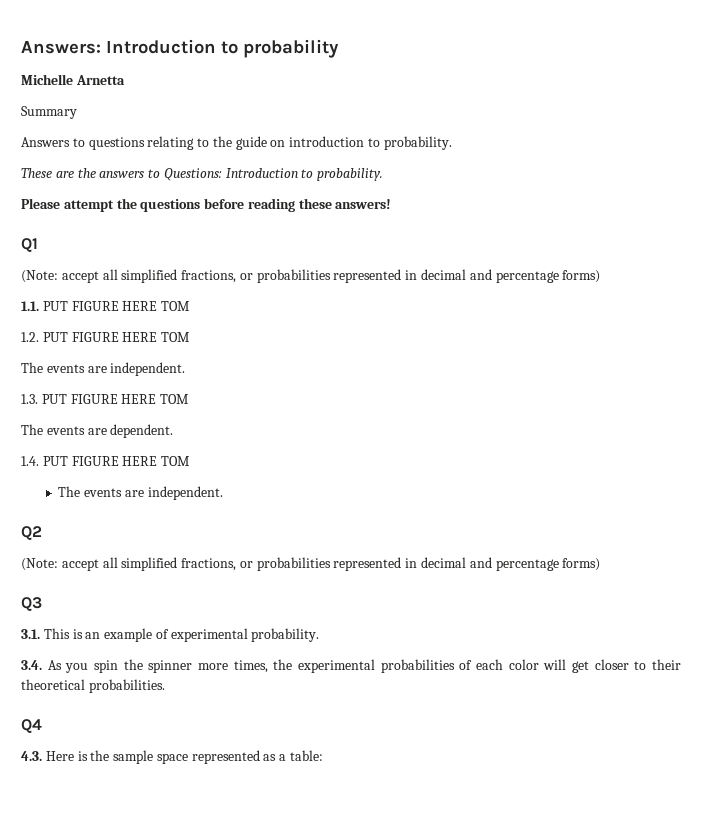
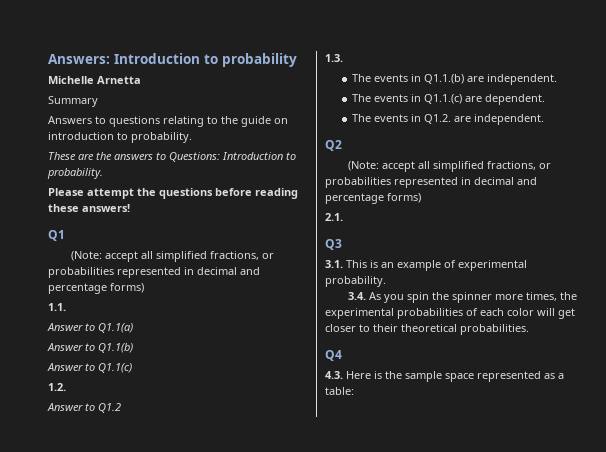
- 1.1. PUT FIGURE HERE TOM
- 1.2. PUT FIGURE HERE TOM
- The events are independent.
- 1.3. PUT FIGURE HERE TOM
- The events are dependent.
- 1.4. PUT FIGURE HERE TOM
- The events are independent.
+ 1.1.
+ Answer to Q1.1(a)
+ Answer to Q1.1(b)
+ Answer to Q1.1(c)
+ 1.2.
+ Answer to Q1.2
+ 1.3.
+ The events in Q1.1.(b) are independent.
+ The events in Q1.1.(c) are dependent.
+ The events in Q1.2. are independent.
+ 2.1.

